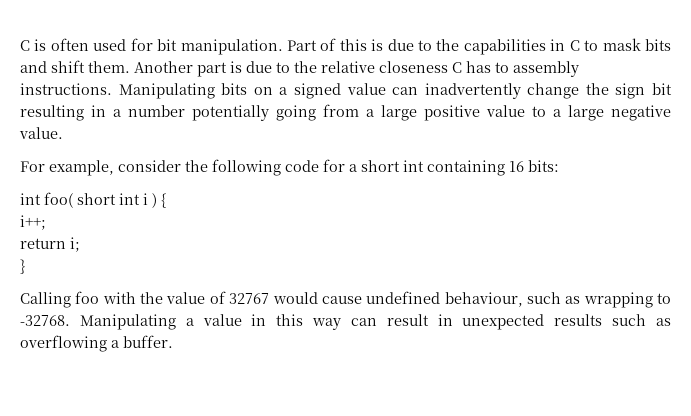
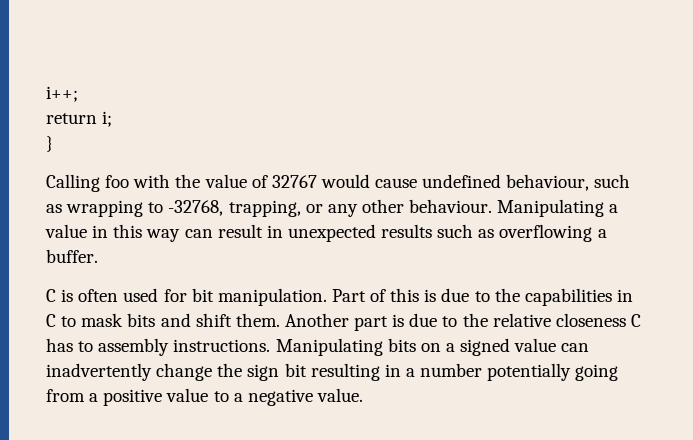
+ i++;
+ return i;
+ }
+ Calling foo with the value of 32767 would cause undefined behaviour, such as wrapping to -32768, trapping, or any other behaviour. Manipulating a value in this way can result in unexpected results such as overflowing a buffer.
- Manipulating bits on a signed value can inadvertently change the sign bit resulting in a number potentially going from a large positive value to a large negative value.
+ Manipulating bits on a signed value can inadvertently change the sign bit resulting in a number potentially going from a positive value to a negative value.
- For example, consider the following code for a short int containing 16 bits:
- int foo( short int i ) {
- i++;
- return i;
- }
- Calling foo with the value of 32767 would cause undefined behaviour, such as wrapping to -32768. Manipulating a value in this way can result in unexpected results such as overflowing a buffer.

